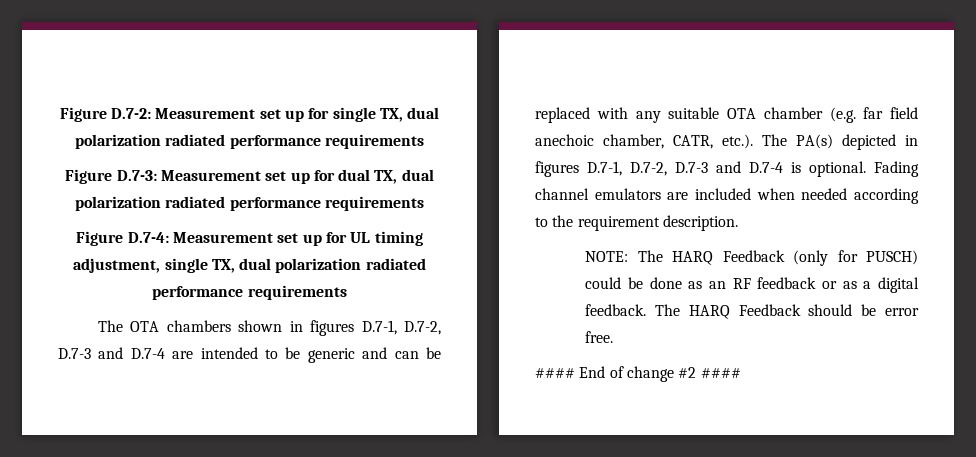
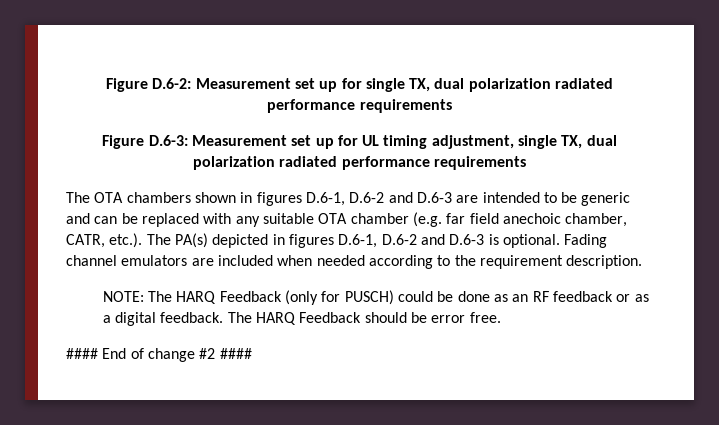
- Figure D.7-2: Measurement set up for single TX, dual polarization radiated performance requirements
+ Figure D.6-2: Measurement set up for single TX, dual polarization radiated performance requirements
- Figure D.7-3: Measurement set up for dual TX, dual polarization radiated performance requirements
- Figure D.7-4: Measurement set up for UL timing adjustment, single TX, dual polarization radiated performance requirements
+ Figure D.6-3: Measurement set up for UL timing adjustment, single TX, dual polarization radiated performance requirements
- The OTA chambers shown in figures D.7-1, D.7-2, D.7-3 and D.7-4 are intended to be generic and can be replaced with any suitable OTA chamber (e.g. far field anechoic chamber, CATR, etc.). The PA(s) depicted in figures D.7-1, D.7-2, D.7-3 and D.7-4 is optional.
+ The OTA chambers shown in figures D.6-1, D.6-2 and D.6-3 are intended to be generic and can be replaced with any suitable OTA chamber (e.g. far field anechoic chamber, CATR, etc.). The PA(s) depicted in figures D.6-1, D.6-2 and D.6-3 is optional.

